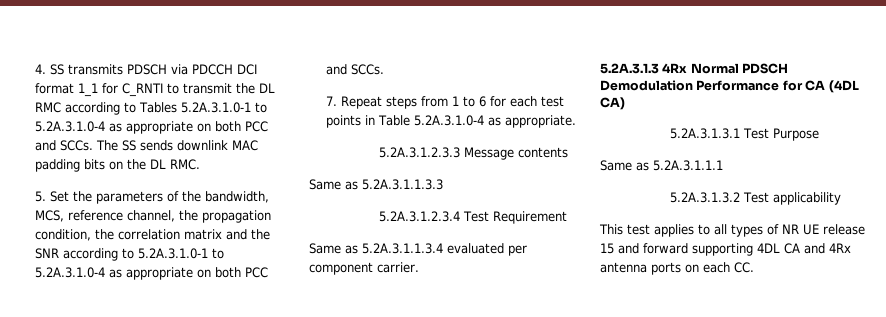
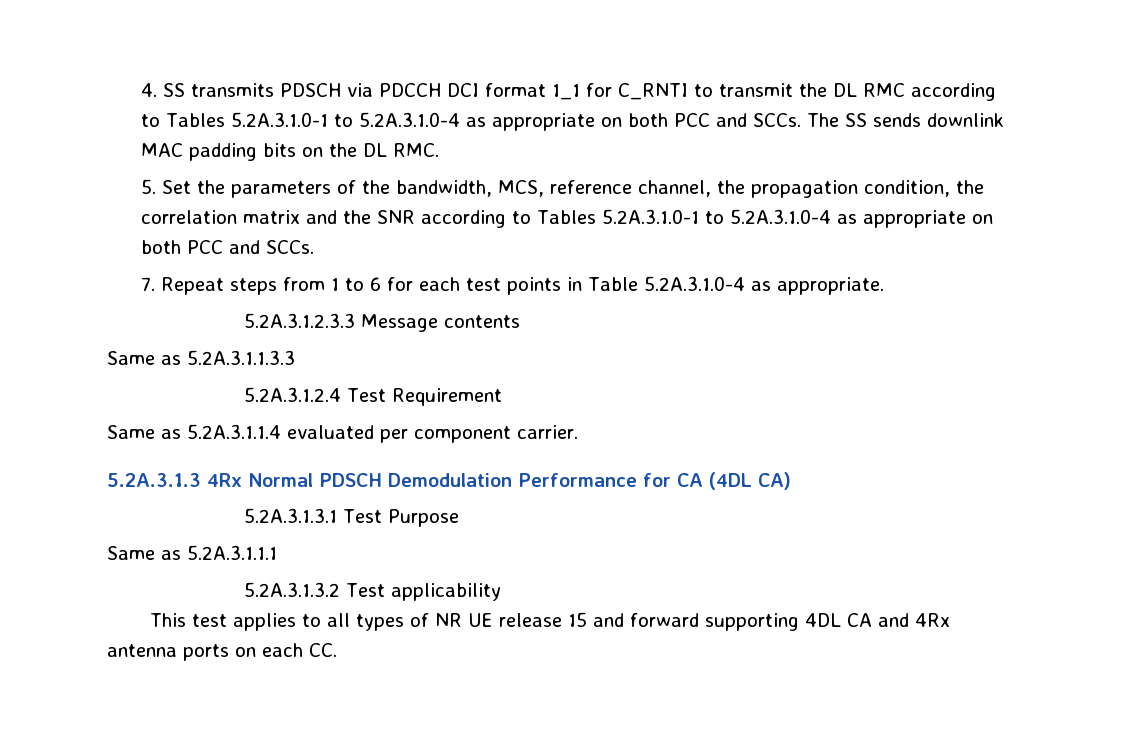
- 5. Set the parameters of the bandwidth, MCS, reference channel, the propagation condition, the correlation matrix and the SNR according to 5.2A.3.1.0-1 to 5.2A.3.1.0-4 as appropriate on both PCC and SCCs.
+ 5. Set the parameters of the bandwidth, MCS, reference channel, the propagation condition, the correlation matrix and the SNR according to Tables 5.2A.3.1.0-1 to 5.2A.3.1.0-4 as appropriate on both PCC and SCCs.
- 5.2A.3.1.2.3.4 Test Requirement
+ 5.2A.3.1.2.4 Test Requirement
- Same as 5.2A.3.1.1.3.4 evaluated per component carrier.
+ Same as 5.2A.3.1.1.4 evaluated per component carrier.

